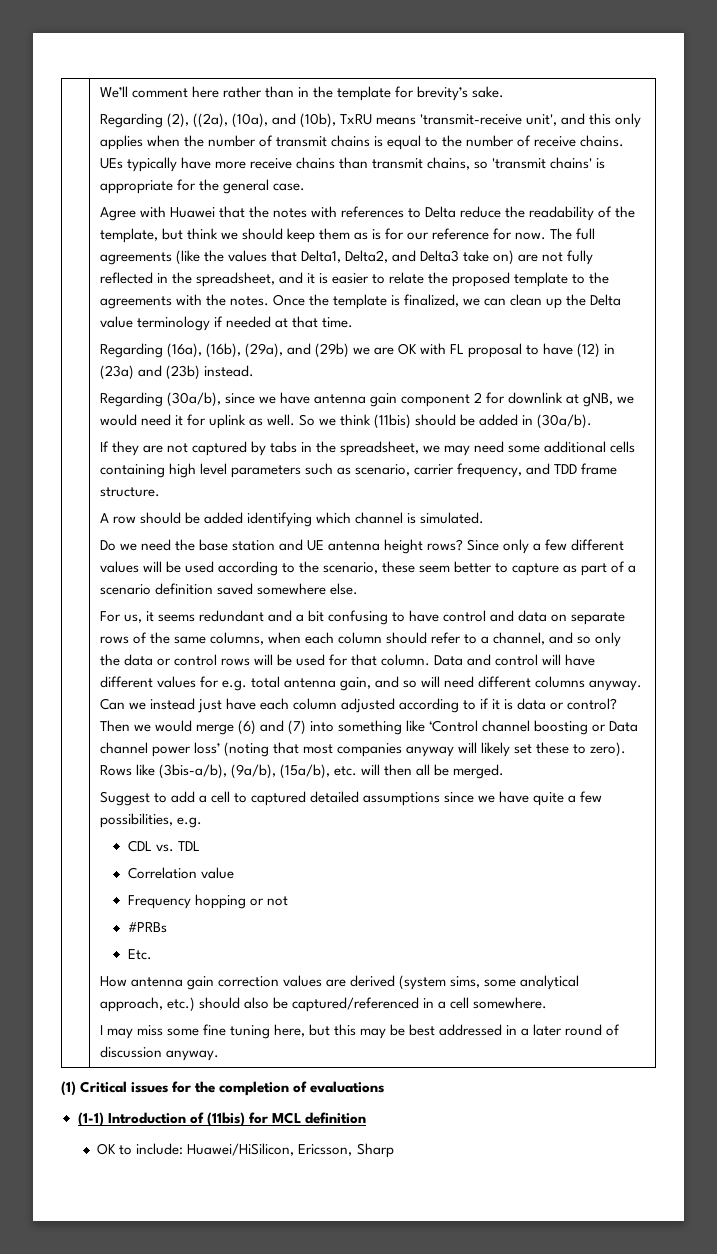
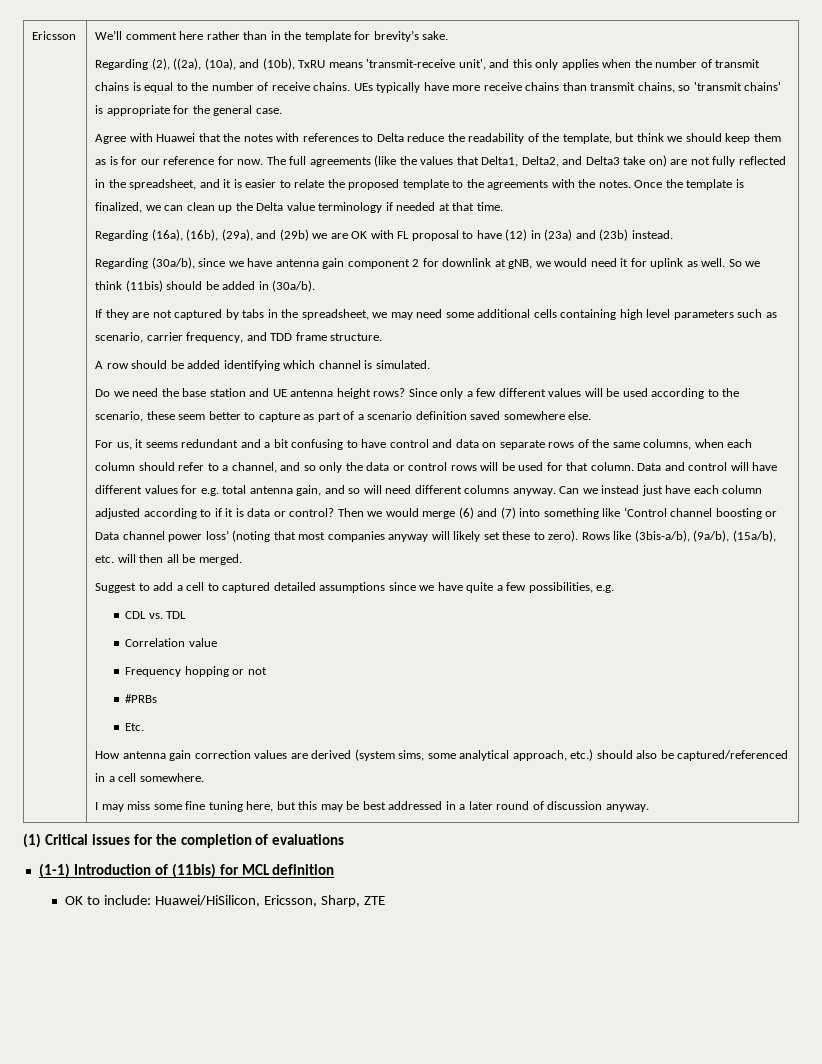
+ Ericsson
- OK to include: Huawei/HiSilicon, Ericsson, Sharp
+ OK to include: Huawei/HiSilicon, Ericsson, Sharp, ZTE

